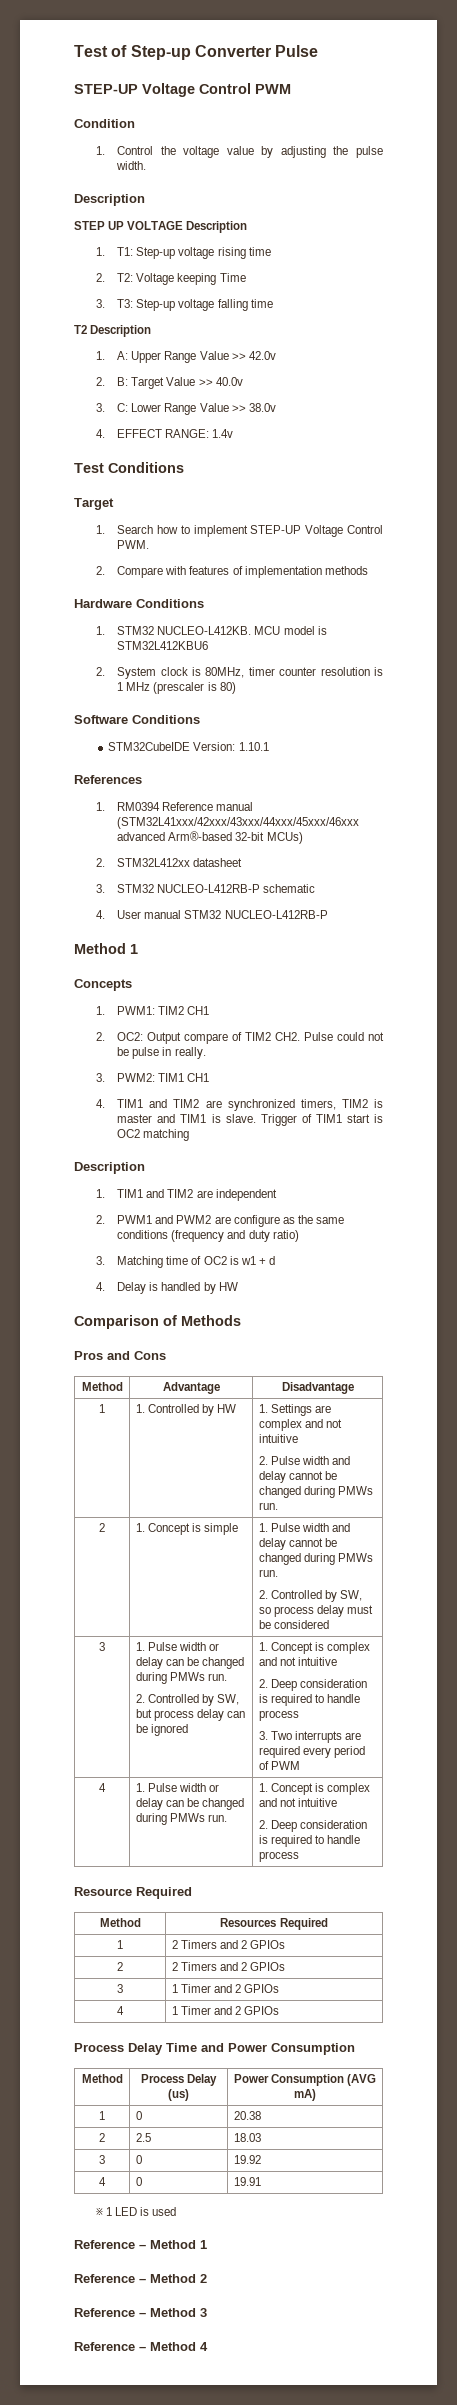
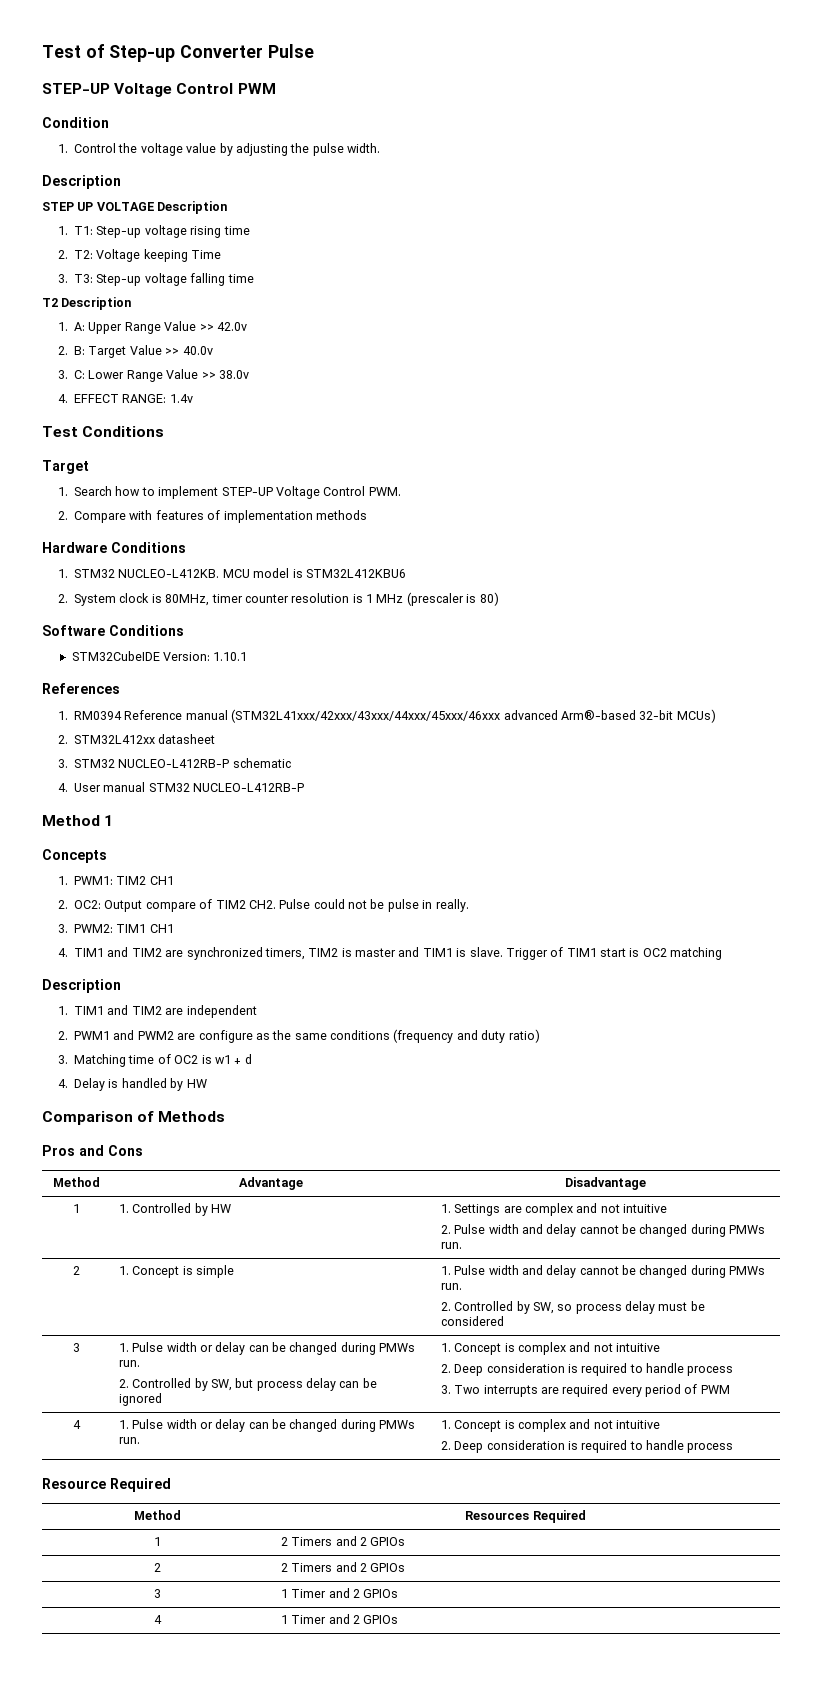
- Process Delay Time and Power Consumption
- Method | Process Delay (us) | Power Consumption (AVG mA)
- 1 | 0 | 20.38
- 2 | 2.5 | 18.03
- 3 | 0 | 19.92
- 4 | 0 | 19.91
- ※ 1 LED is used
- Reference – Method 1
- Reference – Method 2
- Reference – Method 3
- Reference – Method 4

